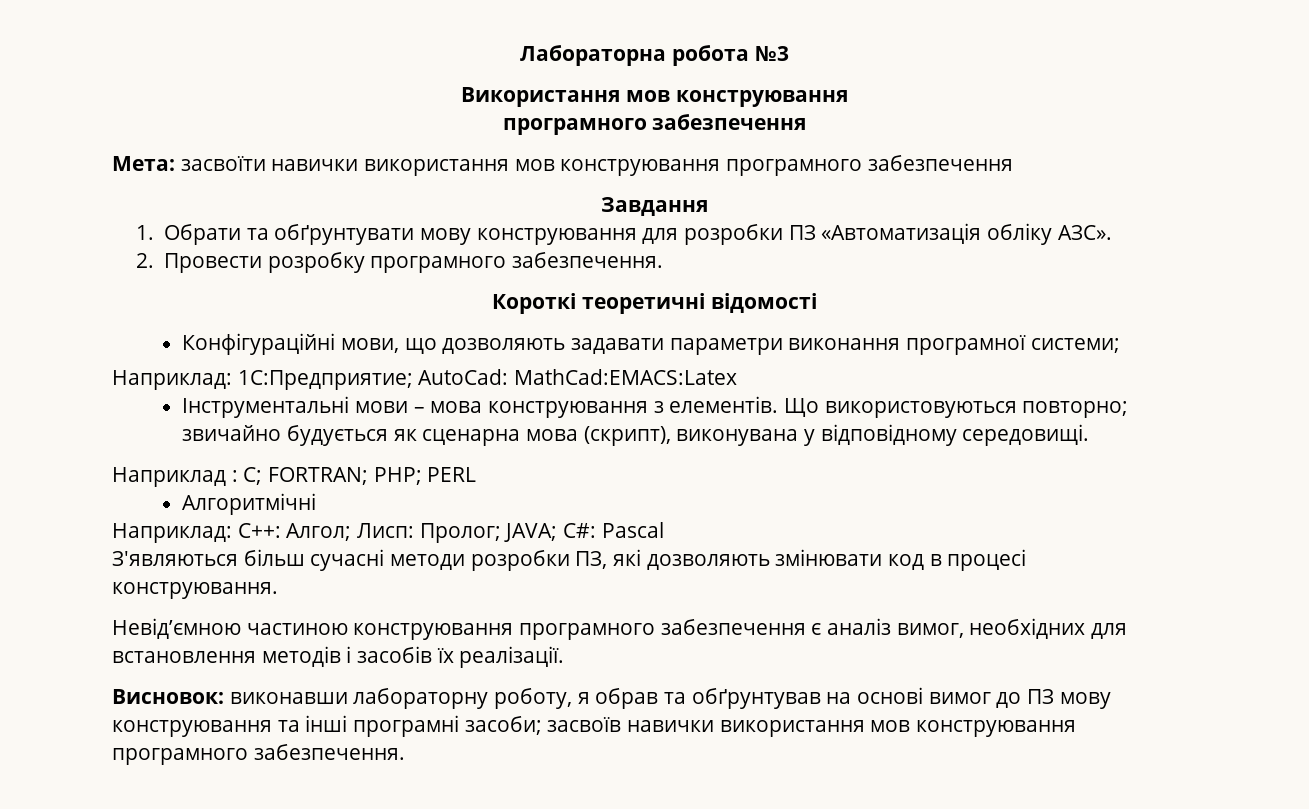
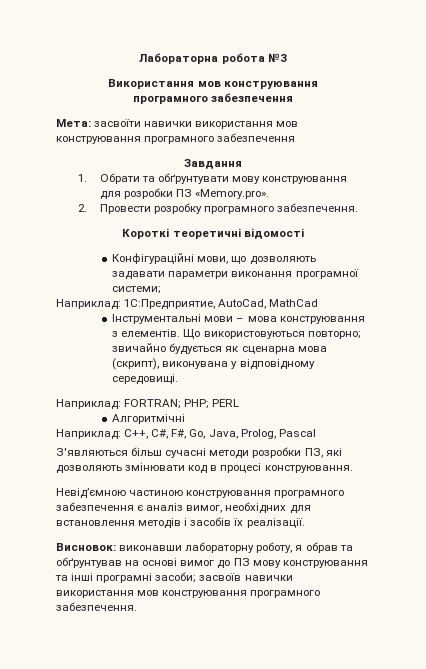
- 1. Обрати та обґрунтувати мову конструювання для розробки ПЗ «Автоматизація обліку АЗС».
+ 1. Обрати та обґрунтувати мову конструювання для розробки ПЗ «Memory.pro».
- Наприклад: 1С:Предприятие; AutoCad: MathCad:EMACS:Latex
+ Наприклад: 1С:Предприятие, AutoCad, MathCad
- Наприклад : C; FORTRAN; PHP; PERL
+ Наприклад: FORTRAN; PHP; PERL
- Наприклад: С++: Алгол; Лисп: Пролог; JAVA; C#: Pascal
+ Наприклад: С++, C#, F#, Go, Java, Prolog, Pascal

